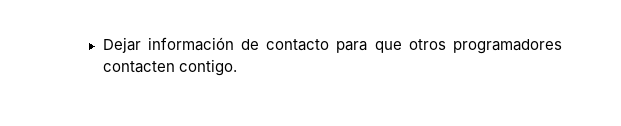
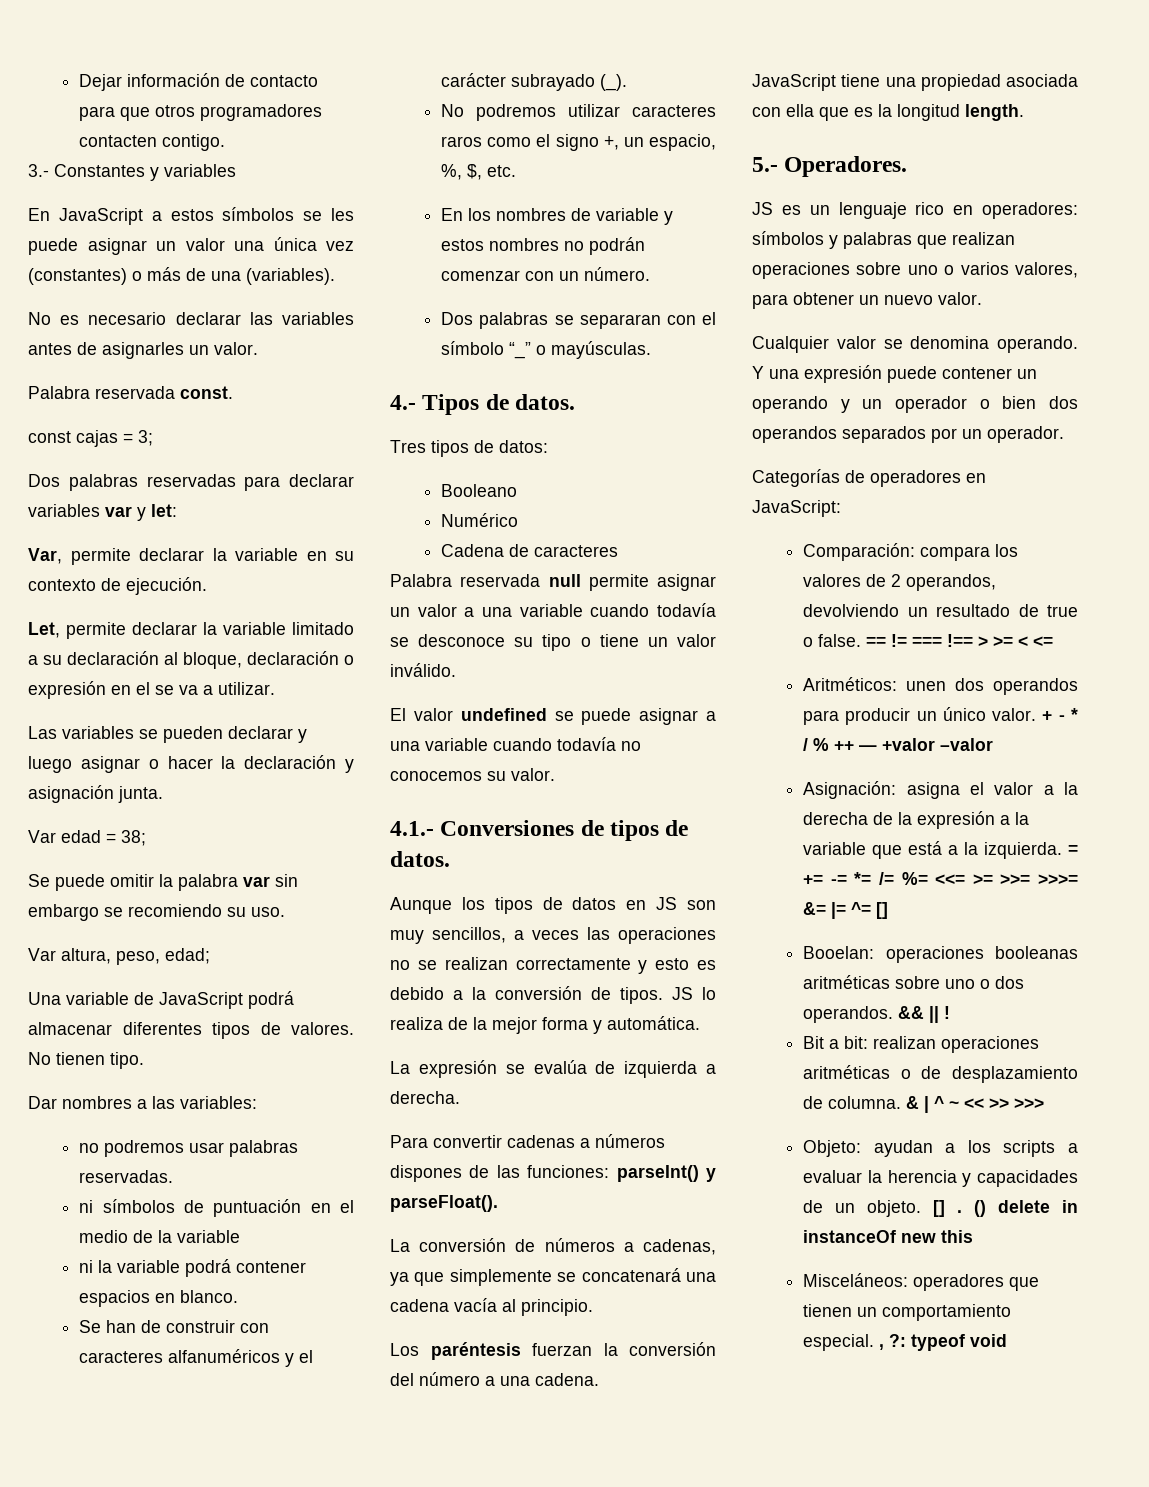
+ 3.- Constantes y variables
+ En JavaScript a estos símbolos se les puede asignar un valor una única vez (constantes) o más de una (variables).
+ No es necesario declarar las variables antes de asignarles un valor.
+ Palabra reservada const.
+ const cajas = 3;
+ Dos palabras reservadas para declarar variables var y let:
+ Var, permite declarar la variable en su contexto de ejecución.
+ Let, permite declarar la variable limitado a su declaración al bloque, declaración o expresión en el se va a utilizar.
+ Las variables se pueden declarar y luego asignar o hacer la declaración y asignación junta.
+ Var edad = 38;
+ Se puede omitir la palabra var sin embargo se recomiendo su uso.
+ Var altura, peso, edad;
+ Una variable de JavaScript podrá almacenar diferentes tipos de valores. No tienen tipo.
+ Dar nombres a las variables:
+ no podremos usar palabras reservadas.
+ ni símbolos de puntuación en el medio de la variable
+ ni la variable podrá contener espacios en blanco.
+ Se han de construir con caracteres alfanuméricos y el carácter subrayado (_).
+ No podremos utilizar caracteres raros como el signo +, un espacio, %, $, etc.
+ En los nombres de variable y estos nombres no podrán comenzar con un número.
+ Dos palabras se separaran con el símbolo “_” o mayúsculas.
+ 4.- Tipos de datos.
+ Tres tipos de datos:
+ Booleano
+ Numérico
+ Cadena de caracteres
+ Palabra reservada null permite asignar un valor a una variable cuando todavía se desconoce su tipo o tiene un valor inválido.
+ El valor undefined se puede asignar a una variable cuando todavía no conocemos su valor.
+ 4.1.- Conversiones de tipos de datos.
+ Aunque los tipos de datos en JS son muy sencillos, a veces las operaciones no se realizan correctamente y esto es debido a la conversión de tipos. JS lo realiza de la mejor forma y automática.
+ La expresión se evalúa de izquierda a derecha.
+ Para convertir cadenas a números dispones de las funciones: parseInt() y parseFloat().
+ La conversión de números a cadenas, ya que simplemente se concatenará una cadena vacía al principio.
+ Los paréntesis fuerzan la conversión del número a una cadena.
+ JavaScript tiene una propiedad asociada con ella que es la longitud length.
+ 5.- Operadores.
+ JS es un lenguaje rico en operadores: símbolos y palabras que realizan operaciones sobre uno o varios valores, para obtener un nuevo valor.
+ Cualquier valor se denomina operando. Y una expresión puede contener un operando y un operador o bien dos operandos separados por un operador.
+ Categorías de operadores en JavaScript:
+ Comparación: compara los valores de 2 operandos, devolviendo un resultado de true o false. == != === !== > >= < <=
+ Aritméticos: unen dos operandos para producir un único valor. + - * / % ++ — +valor –valor
+ Asignación: asigna el valor a la derecha de la expresión a la variable que está a la izquierda. = += -= *= /= %= <<= >= >>= >>>= &= |= ^= []
+ Booelan: operaciones booleanas aritméticas sobre uno o dos operandos. && || !
+ Bit a bit: realizan operaciones aritméticas o de desplazamiento de columna. & | ^ ~ << >> >>>
+ Objeto: ayudan a los scripts a evaluar la herencia y capacidades de un objeto. [] . () delete in instanceOf new this
+ Misceláneos: operadores que tienen un comportamiento especial. , ?: typeof void

